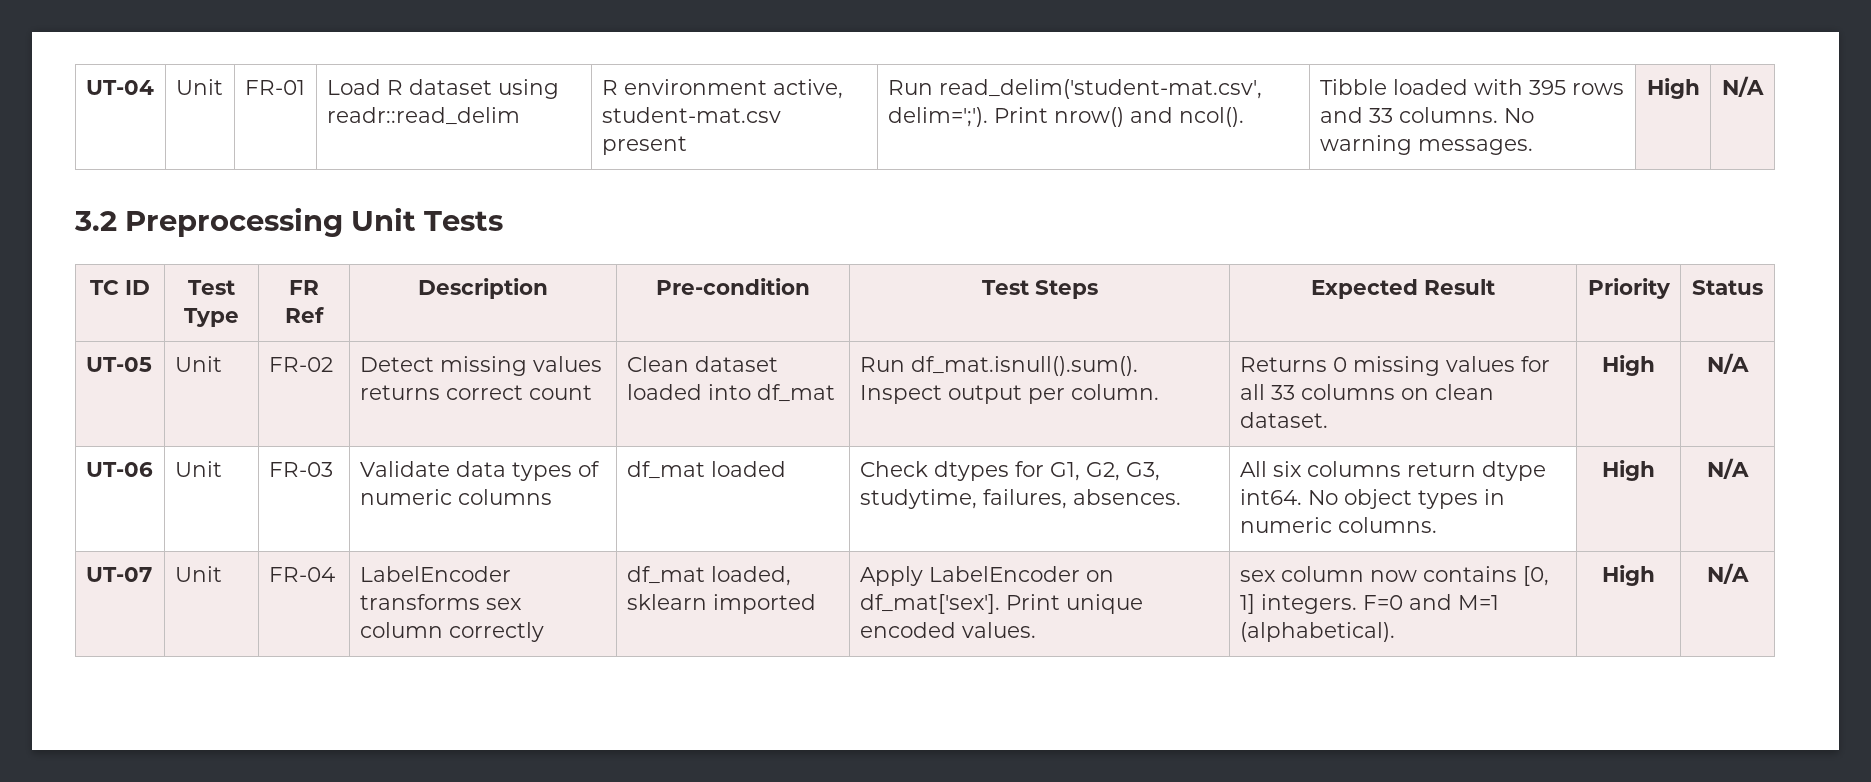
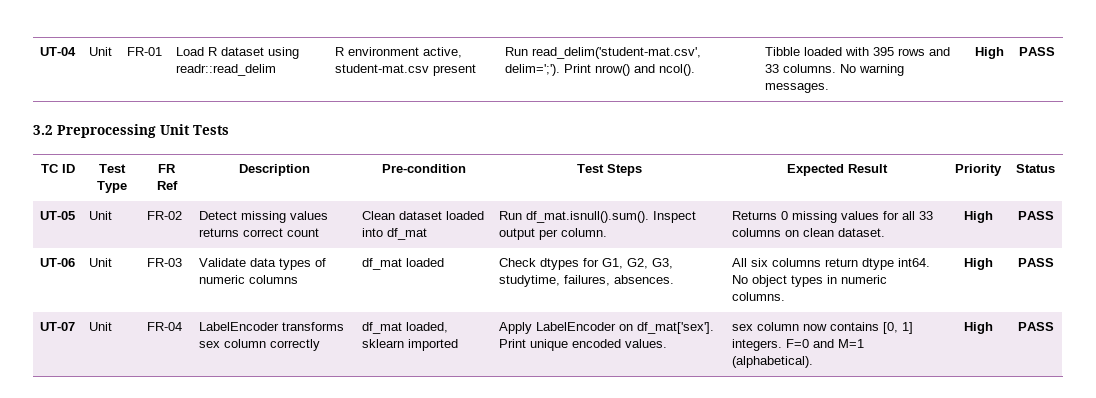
- UT-04 | Unit | FR-01 | Load R dataset using readr::read_delim | R environment active, student-mat.csv present | Run read_delim('student-mat.csv', delim=';'). Print nrow() and ncol(). | Tibble loaded with 395 rows and 33 columns. No warning messages. | High | N/A
+ UT-04 | Unit | FR-01 | Load R dataset using readr::read_delim | R environment active, student-mat.csv present | Run read_delim('student-mat.csv', delim=';'). Print nrow() and ncol(). | Tibble loaded with 395 rows and 33 columns. No warning messages. | High | PASS
- UT-05 | Unit | FR-02 | Detect missing values returns correct count | Clean dataset loaded into df_mat | Run df_mat.isnull().sum(). Inspect output per column. | Returns 0 missing values for all 33 columns on clean dataset. | High | N/A
+ UT-05 | Unit | FR-02 | Detect missing values returns correct count | Clean dataset loaded into df_mat | Run df_mat.isnull().sum(). Inspect output per column. | Returns 0 missing values for all 33 columns on clean dataset. | High | PASS
- UT-06 | Unit | FR-03 | Validate data types of numeric columns | df_mat loaded | Check dtypes for G1, G2, G3, studytime, failures, absences. | All six columns return dtype int64. No object types in numeric columns. | High | N/A
+ UT-06 | Unit | FR-03 | Validate data types of numeric columns | df_mat loaded | Check dtypes for G1, G2, G3, studytime, failures, absences. | All six columns return dtype int64. No object types in numeric columns. | High | PASS
- UT-07 | Unit | FR-04 | LabelEncoder transforms sex column correctly | df_mat loaded, sklearn imported | Apply LabelEncoder on df_mat['sex']. Print unique encoded values. | sex column now contains [0, 1] integers. F=0 and M=1 (alphabetical). | High | N/A
+ UT-07 | Unit | FR-04 | LabelEncoder transforms sex column correctly | df_mat loaded, sklearn imported | Apply LabelEncoder on df_mat['sex']. Print unique encoded values. | sex column now contains [0, 1] integers. F=0 and M=1 (alphabetical). | High | PASS

